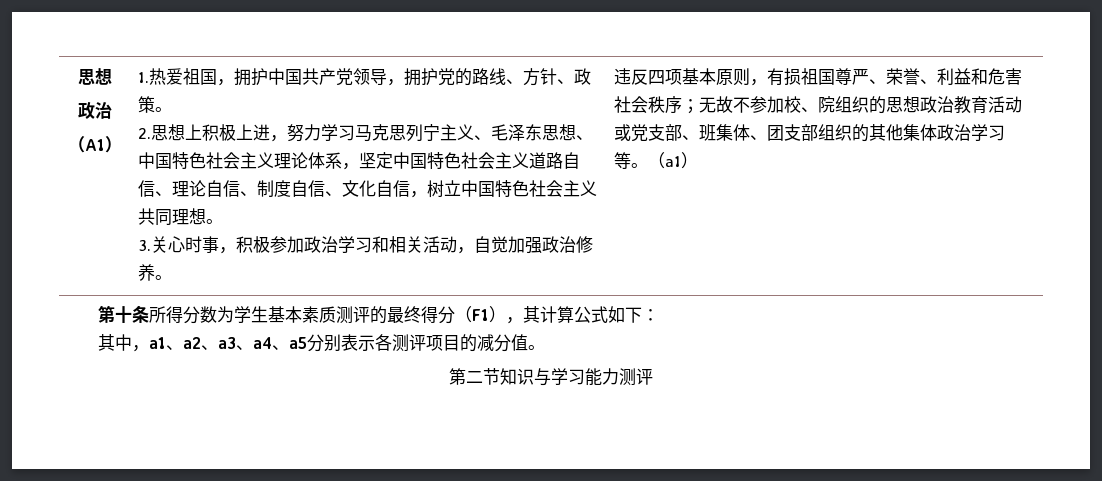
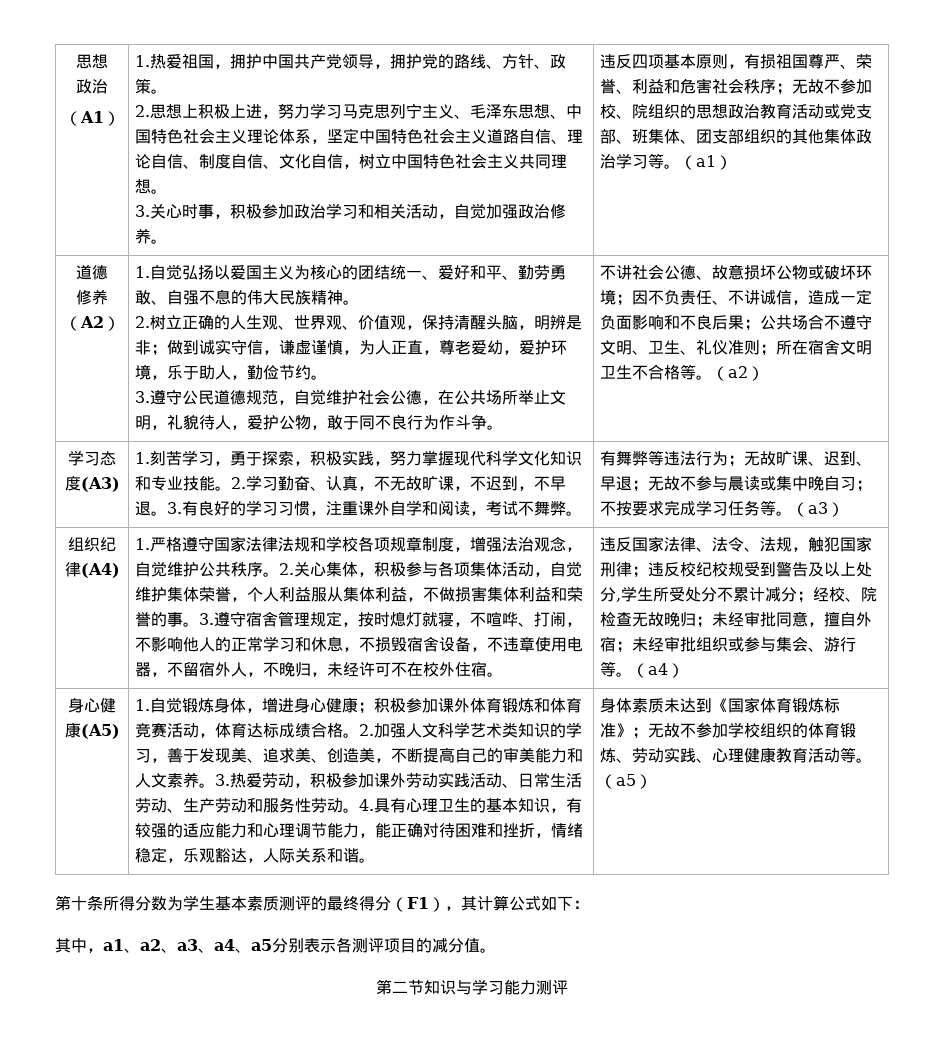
  （a1）
+ 道德
+ 修养（A2） | 1.自觉弘扬以爱国主义为核心的团结统一、爱好和平、勤劳勇敢、自强不息的伟大民族精神。
+ 2.树立正确的人生观、世界观、价值观，保持清醒头脑，明辨是非；做到诚实守信，谦虚谨慎，为人正直，尊老爱幼，爱护环境，乐于助人，勤俭节约。
+ 3.遵守公民道德规范，自觉维护社会公德，在公共场所举止文明，礼貌待人，爱护公物，敢于同不良行为作斗争。 | 不讲社会公德、故意损坏公物或破坏环境；因不负责任、不讲诚信，造成一定负面影响和不良后果；公共场合不遵守文明、卫生、礼仪准则；所在宿舍文明卫生不合格等。（a2）
+ 学习态度(A3) | 1.刻苦学习，勇于探索，积极实践，努力掌握现代科学文化知识和专业技能。2.学习勤奋、认真，不无故旷课，不迟到，不早退。3.有良好的学习习惯，注重课外自学和阅读，考试不舞弊。 | 有舞弊等违法行为；无故旷课、迟到、早退；无故不参与晨读或集中晚自习；不按要求完成学习任务等。（a3）
+ 组织纪律(A4) | 1.严格遵守国家法律法规和学校各项规章制度，增强法治观念，自觉维护公共秩序。2.关心集体，积极参与各项集体活动，自觉维护集体荣誉，个人利益服从集体利益，不做损害集体利益和荣誉的事。3.遵守宿舍管理规定，按时熄灯就寝，不喧哗、打闹，不影响他人的正常学习和休息，不损毁宿舍设备，不违章使用电器，不留宿外人，不晚归，未经许可不在校外住宿。 | 违反国家法律、法令、法规，触犯国家刑律；违反校纪校规受到警告及以上处分,学生所受处分不累计减分；经校、院检查无故晚归；未经审批同意，擅自外宿；未经审批组织或参与集会、游行等。（a4）
+ 身心健康(A5) | 1.自觉锻炼身体，增进身心健康；积极参加课外体育锻炼和体育竞赛活动，体育达标成绩合格。2.加强人文科学艺术类知识的学习，善于发现美、追求美、创造美，不断提高自己的审美能力和人文素养。3.热爱劳动，积极参加课外劳动实践活动、日常生活劳动、生产劳动和服务性劳动。4.具有心理卫生的基本知识，有较强的适应能力和心理调节能力，能正确对待困难和挫折，情绪稳定，乐观豁达，人际关系和谐。 | 身体素质未达到《国家体育锻炼标准》；无故不参加学校组织的体育锻炼、劳动实践、心理健康教育活动等。（a5）

